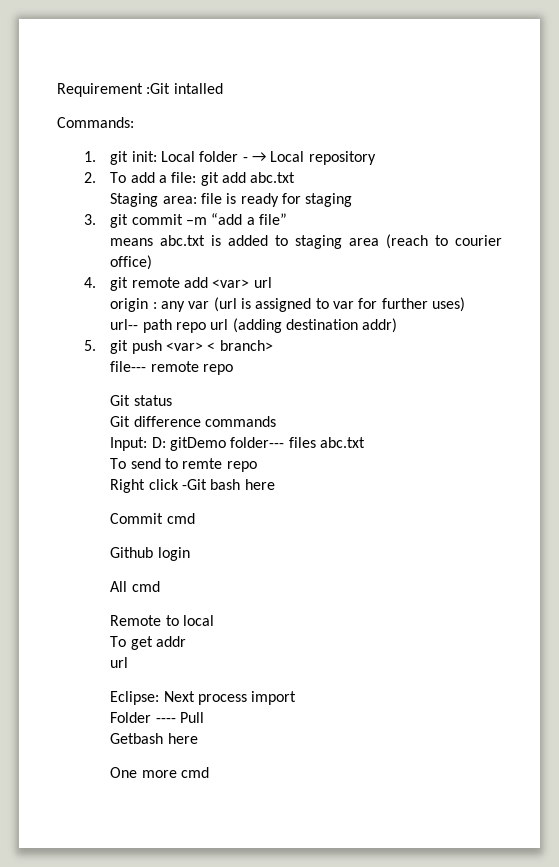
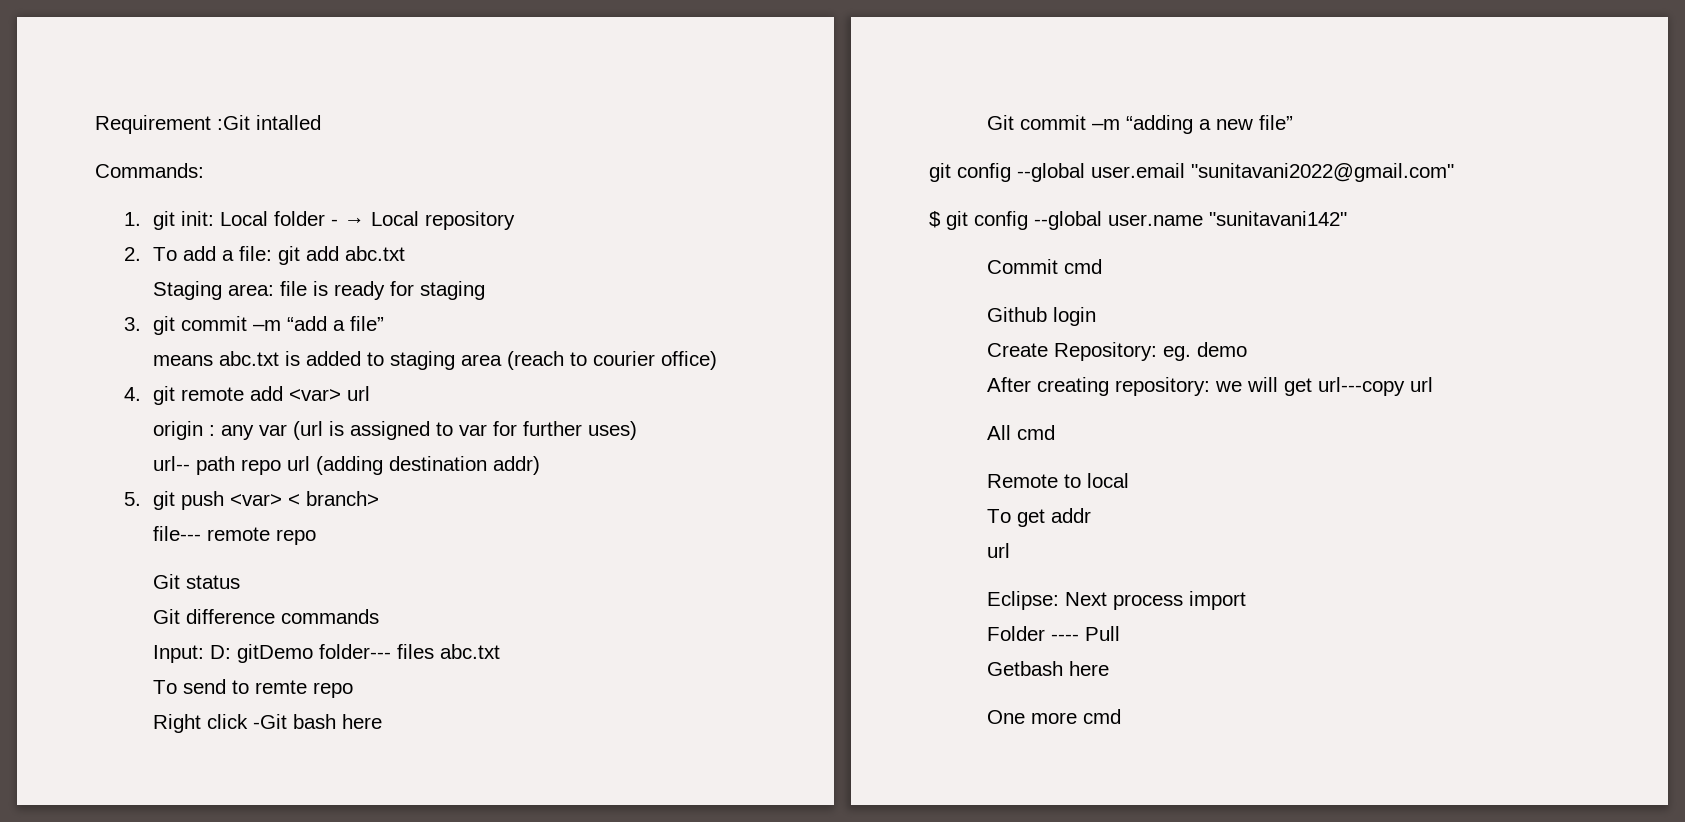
+ Git commit –m “adding a new file”
+ git config --global user.email "sunitavani2022@gmail.com"
+ $ git config --global user.name "sunitavani142"
  Commit cmd
  Github login
+ Create Repository: eg. demo
+ After creating repository: we will get url---copy url

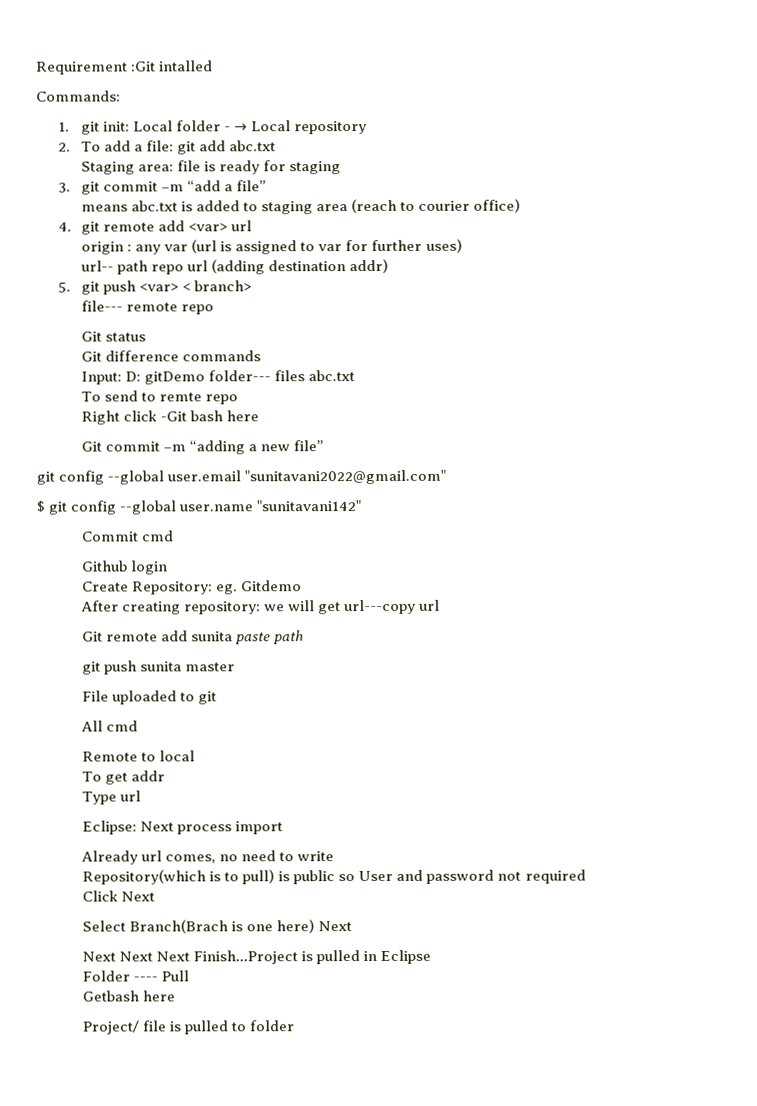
- Create Repository: eg. demo
+ Create Repository: eg. Gitdemo
+ Git remote add sunita paste path
+ git push sunita master
+ File uploaded to git
  To get addr
- url
+ Type url
+ Already url comes, no need to write
+ Repository(which is to pull) is public so User and password not required
+ Click Next
+ Select Branch(Brach is one here) Next
+ Next Next Next Finish…Project is pulled in Eclipse
- One more cmd
+ Project/ file is pulled to folder

